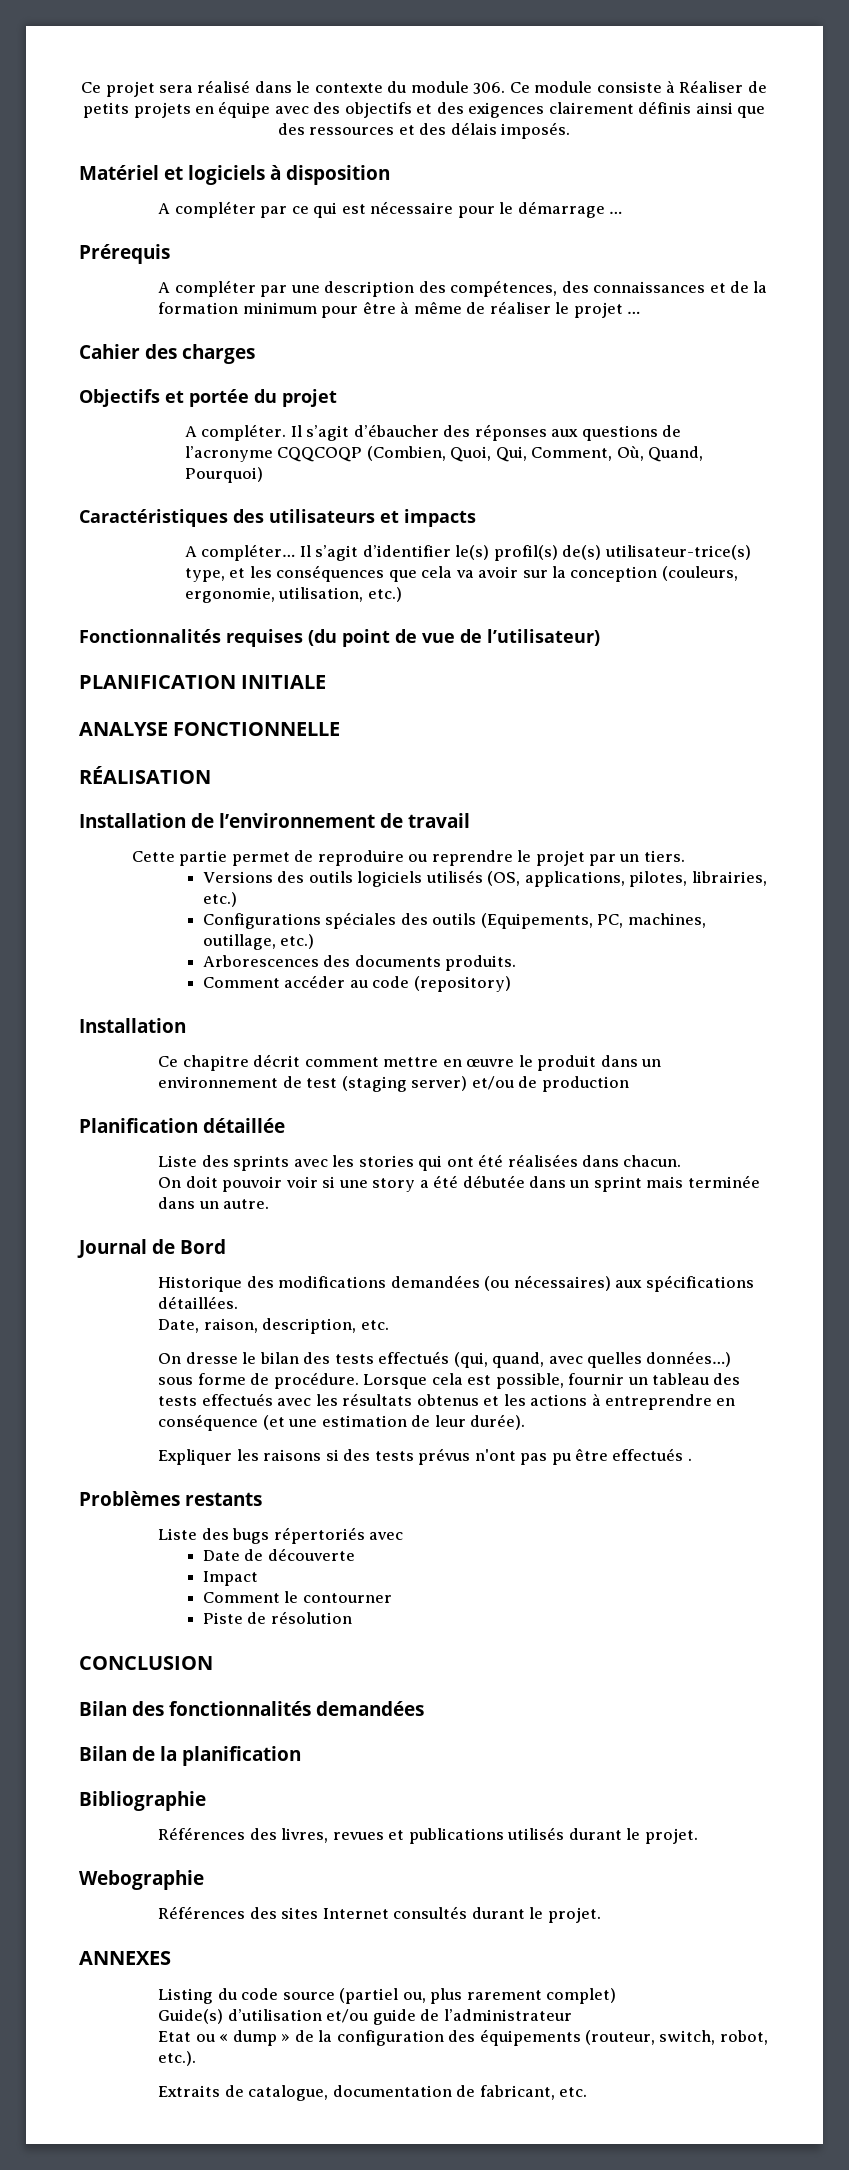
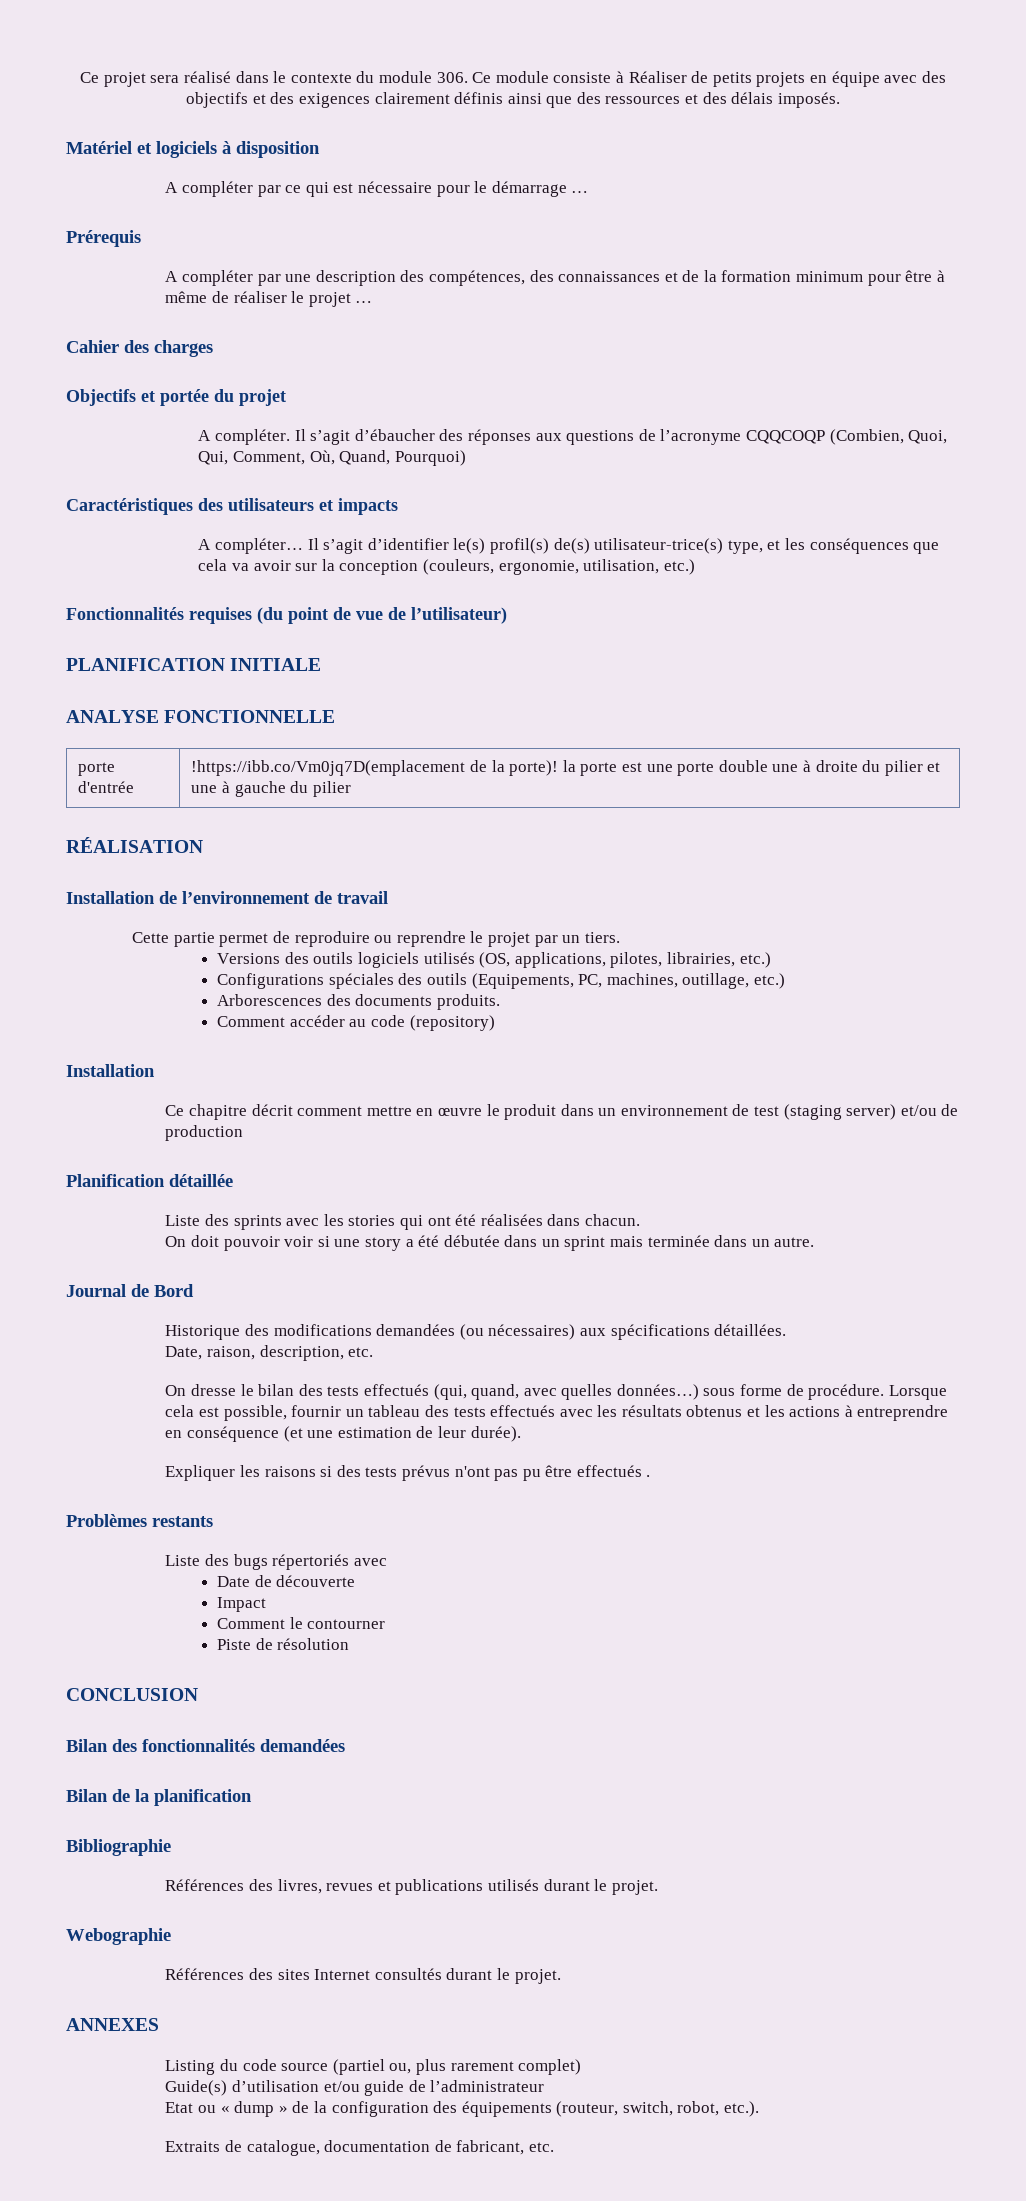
+ porte d'entrée | !https://ibb.co/Vm0jq7D(emplacement de la porte)! la porte est une porte double une à droite du pilier et une à gauche du pilier

